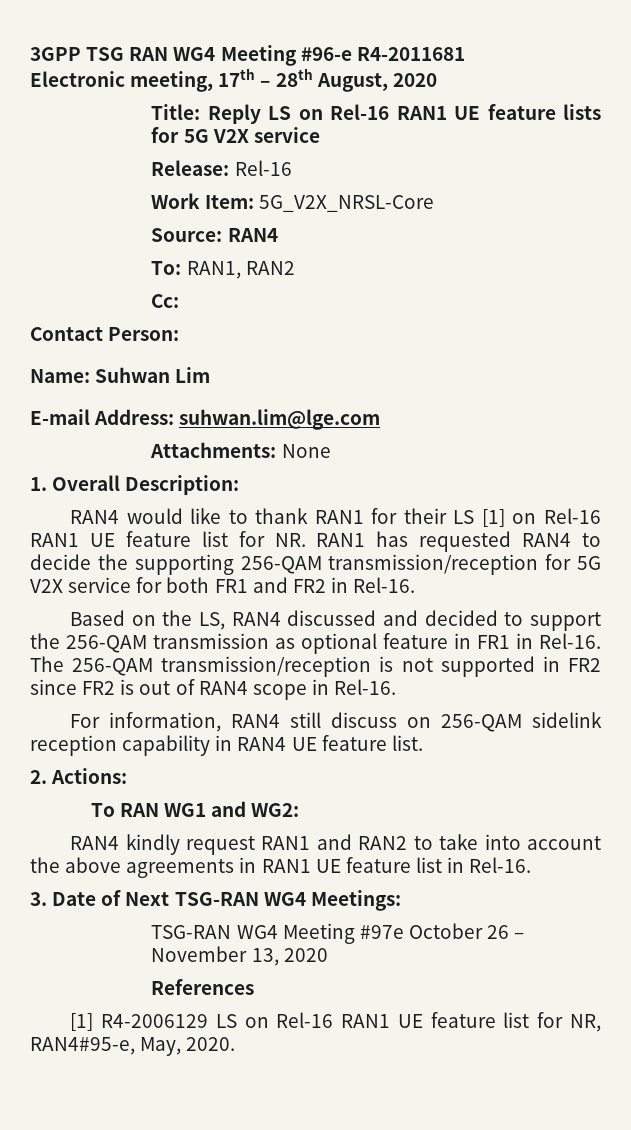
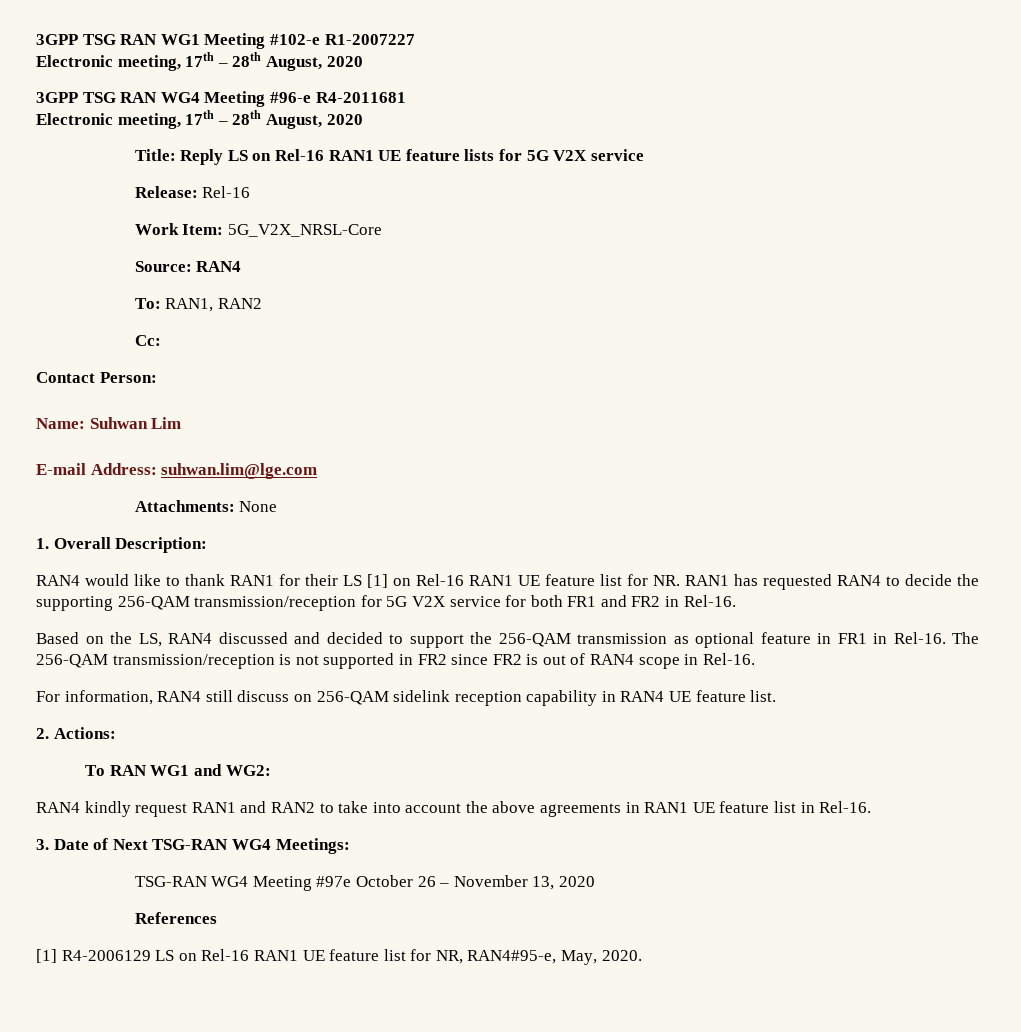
+ 3GPP TSG RAN WG1 Meeting #102-e R1-2007227
+ Electronic meeting, 17th – 28th August, 2020

